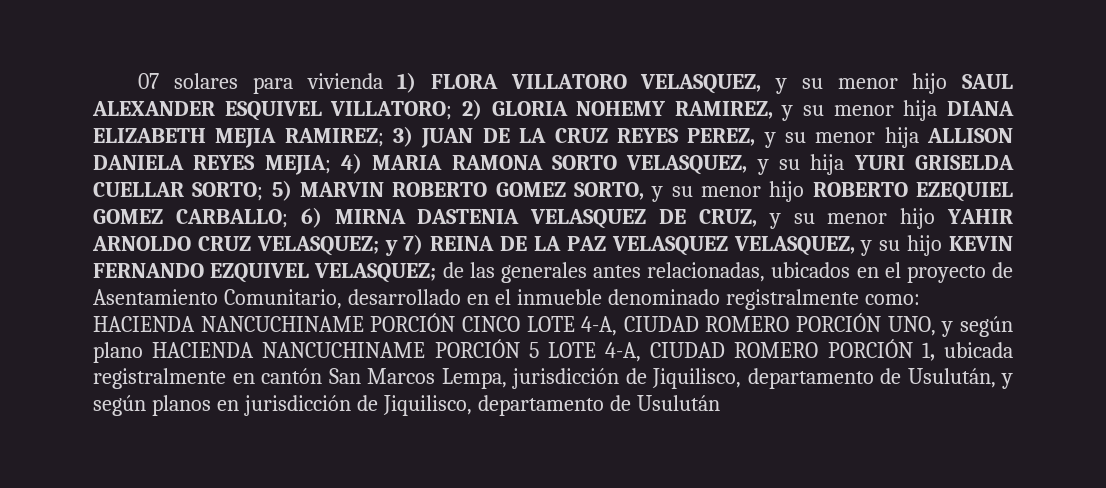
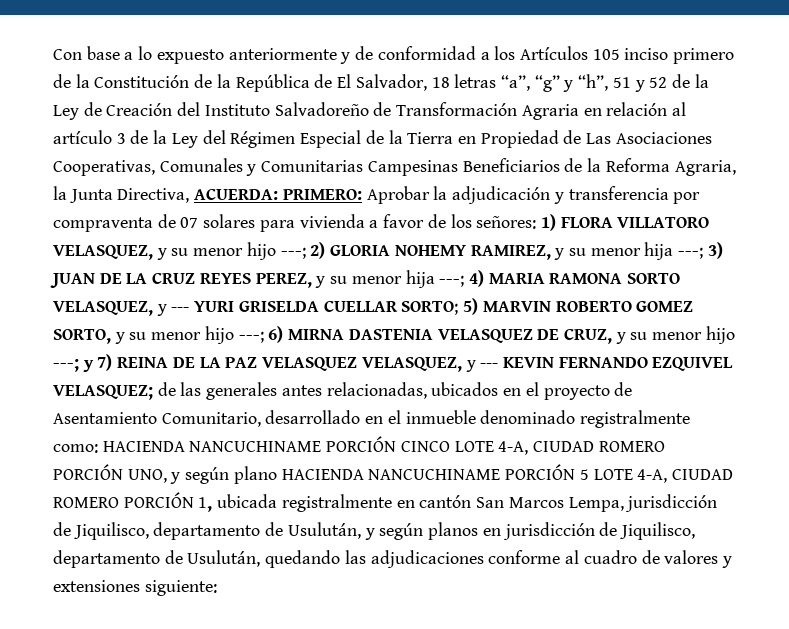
- 07 solares para vivienda 1) FLORA VILLATORO VELASQUEZ, y su menor hijo SAUL ALEXANDER ESQUIVEL VILLATORO;
+ Con base a lo expuesto anteriormente y de conformidad a los Artículos 105 inciso primero de la Constitución de la República de El Salvador, 18 letras “a”, “g” y “h”, 51 y 52 de la Ley de Creación del Instituto Salvadoreño de Transformación Agraria en relación al artículo 3 de la Ley del Régimen Especial de la Tierra en Propiedad de Las Asociaciones Cooperativas, Comunales y Comunitarias Campesinas Beneficiarios de la Reforma Agraria, la Junta Directiva, ACUERDA: PRIMERO: Aprobar la adjudicación y transferencia por compraventa de 07 solares para vivienda a favor de los señores: 1) FLORA VILLATORO VELASQUEZ, y su menor hijo ---;
- 2) GLORIA NOHEMY RAMIREZ, y su menor hija DIANA ELIZABETH MEJIA RAMIREZ;
+ 2) GLORIA NOHEMY RAMIREZ, y su menor hija ---;
- 3) JUAN DE LA CRUZ REYES PEREZ, y su menor hija ALLISON DANIELA REYES MEJIA;
+ 3) JUAN DE LA CRUZ REYES PEREZ, y su menor hija ---;
- 4) MARIA RAMONA SORTO VELASQUEZ, y su hija YURI GRISELDA CUELLAR SORTO;
+ 4) MARIA RAMONA SORTO VELASQUEZ, y --- YURI GRISELDA CUELLAR SORTO;
- 5) MARVIN ROBERTO GOMEZ SORTO, y su menor hijo ROBERTO EZEQUIEL GOMEZ CARBALLO;
+ 5) MARVIN ROBERTO GOMEZ SORTO, y su menor hijo ---;
- 6) MIRNA DASTENIA VELASQUEZ DE CRUZ, y su menor hijo YAHIR ARNOLDO CRUZ VELASQUEZ;
+ 6) MIRNA DASTENIA VELASQUEZ DE CRUZ, y su menor hijo ---;
- y 7) REINA DE LA PAZ VELASQUEZ VELASQUEZ, y su hijo KEVIN FERNANDO EZQUIVEL VELASQUEZ;
+ y 7) REINA DE LA PAZ VELASQUEZ VELASQUEZ, y --- KEVIN FERNANDO EZQUIVEL VELASQUEZ;
- HACIENDA NANCUCHINAME PORCIÓN CINCO LOTE 4-A, CIUDAD ROMERO PORCIÓN UNO, y según plano HACIENDA NANCUCHINAME PORCIÓN 5 LOTE 4-A, CIUDAD ROMERO PORCIÓN 1, ubicada registralmente en cantón San Marcos Lempa, jurisdicción de Jiquilisco, departamento de Usulután, y según planos en jurisdicción de Jiquilisco, departamento de Usulután
+ HACIENDA NANCUCHINAME PORCIÓN CINCO LOTE 4-A, CIUDAD ROMERO PORCIÓN UNO, y según plano HACIENDA NANCUCHINAME PORCIÓN 5 LOTE 4-A, CIUDAD ROMERO PORCIÓN 1, ubicada registralmente en cantón San Marcos Lempa, jurisdicción de Jiquilisco, departamento de Usulután, y según planos en jurisdicción de Jiquilisco, departamento de Usulután, quedando las adjudicaciones conforme al cuadro de valores y extensiones siguiente:

